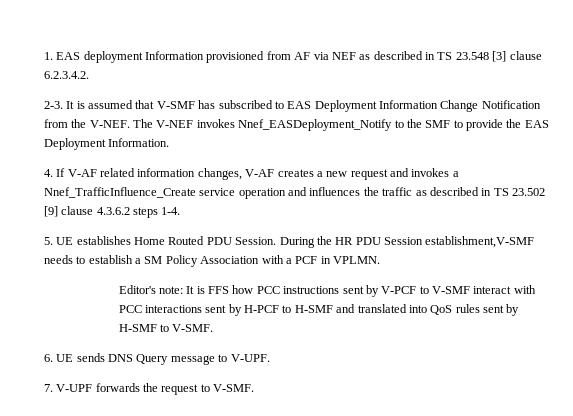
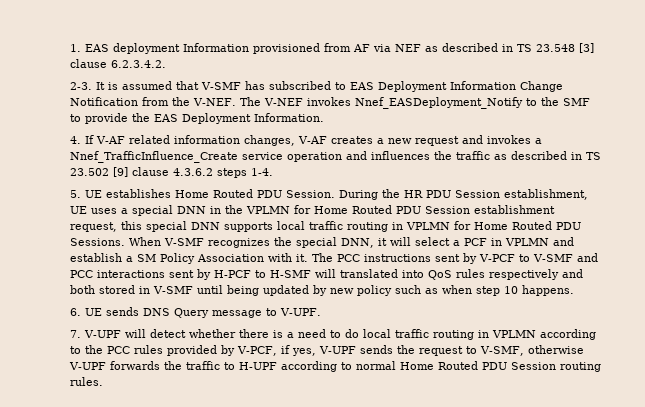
- During the HR PDU Session establishment,V-SMF needs to establish a SM Policy Association with a PCF in VPLMN.
- Editor's note: It is FFS how PCC instructions sent by V-PCF to V-SMF interact with PCC interactions sent by H-PCF to H-SMF and translated into QoS rules sent by H-SMF to V-SMF.
+ During the HR PDU Session establishment, UE uses a special DNN in the VPLMN for Home Routed PDU Session establishment request, this special DNN supports local traffic routing in VPLMN for Home Routed PDU Sessions. When V-SMF recognizes the special DNN, it will select a PCF in VPLMN and establish a SM Policy Association with it. The PCC instructions sent by V-PCF to V-SMF and PCC interactions sent by H-PCF to H-SMF will translated into QoS rules respectively and both stored in V-SMF until being updated by new policy such as when step 10 happens.
- 7. V-UPF forwards the request to V-SMF.
+ 7. V-UPF will detect whether there is a need to do local traffic routing in VPLMN according to the PCC rules provided by V-PCF, if yes, V-UPF sends the request to V-SMF, otherwise V-UPF forwards the traffic to H-UPF according to normal Home Routed PDU Session routing rules.

